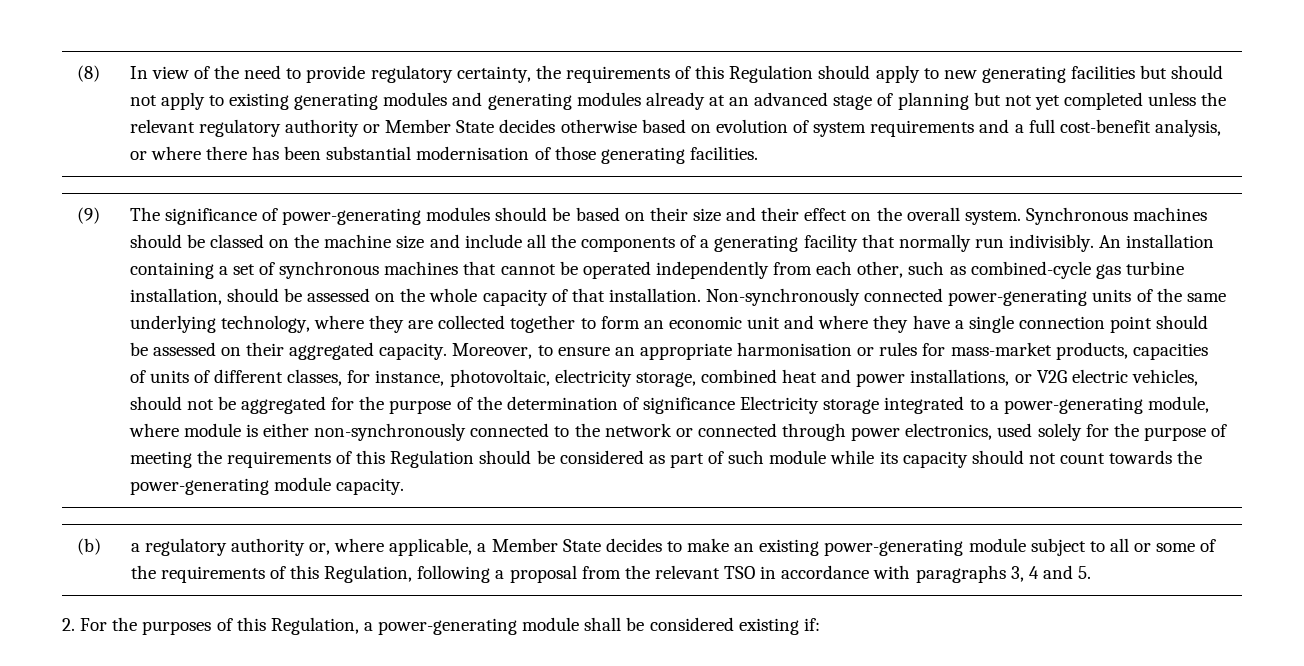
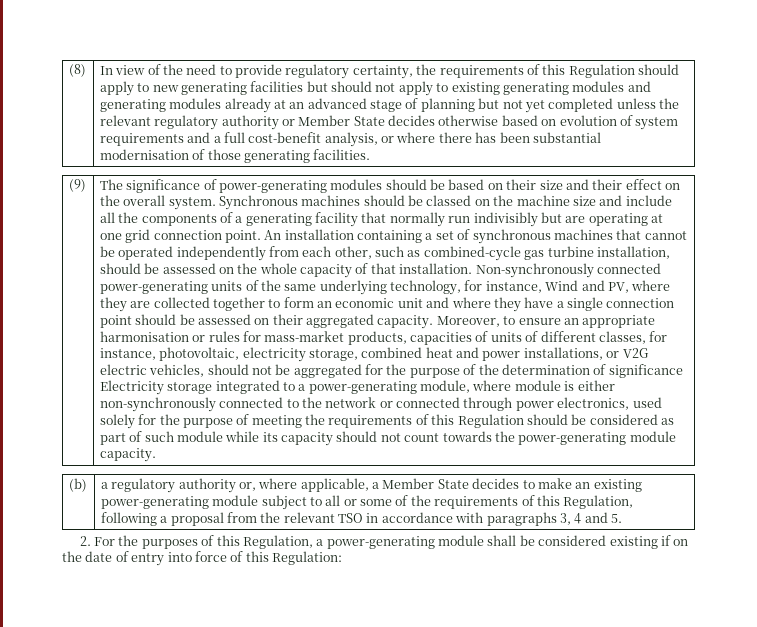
- Synchronous machines should be classed on the machine size and include all the components of a generating facility that normally run indivisibly.
+ Synchronous machines should be classed on the machine size and include all the components of a generating facility that normally run indivisibly but are operating at one grid connection point.
- Non-synchronously connected power-generating units of the same underlying technology, where they are collected together to form an economic unit and where they have a single connection point should be assessed on their aggregated capacity.
+ Non-synchronously connected power-generating units of the same underlying technology, for instance, Wind and PV, where they are collected together to form an economic unit and where they have a single connection point should be assessed on their aggregated capacity.
- 2. For the purposes of this Regulation, a power-generating module shall be considered existing if:
+ 2. For the purposes of this Regulation, a power-generating module shall be considered existing if on the date of entry into force of this Regulation:

